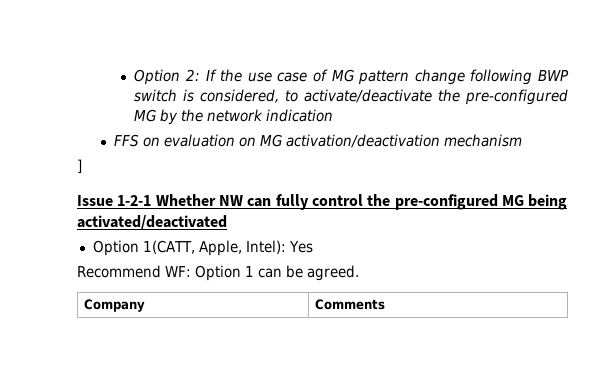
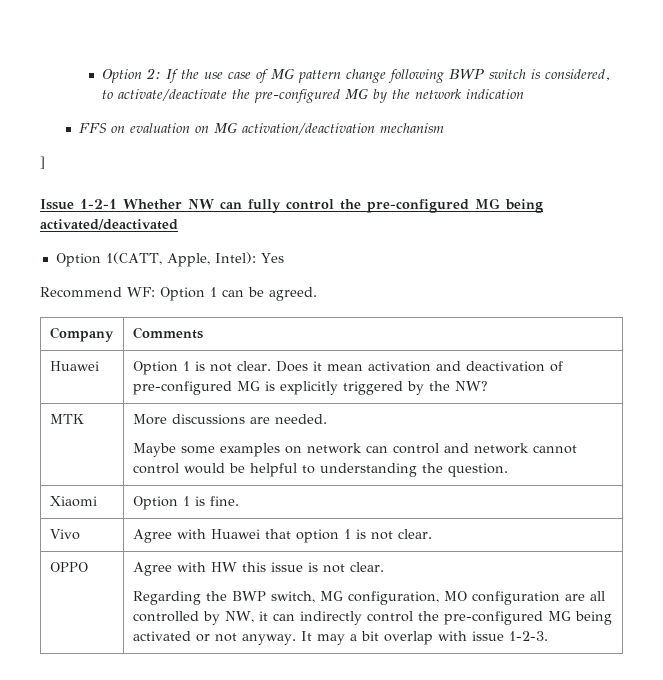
+ Huawei | Option 1 is not clear. Does it mean activation and deactivation of pre-configured MG is explicitly triggered by the NW?
+ MTK | More discussions are needed.
+ Maybe some examples on network can control and network cannot control would be helpful to understanding the question.
+ Xiaomi | Option 1 is fine.
+ Vivo | Agree with Huawei that option 1 is not clear.
+ OPPO | Agree with HW this issue is not clear.
+ Regarding the BWP switch, MG configuration, MO configuration are all controlled by NW, it can indirectly control the pre-configured MG being activated or not anyway. It may a bit overlap with issue 1-2-3.

